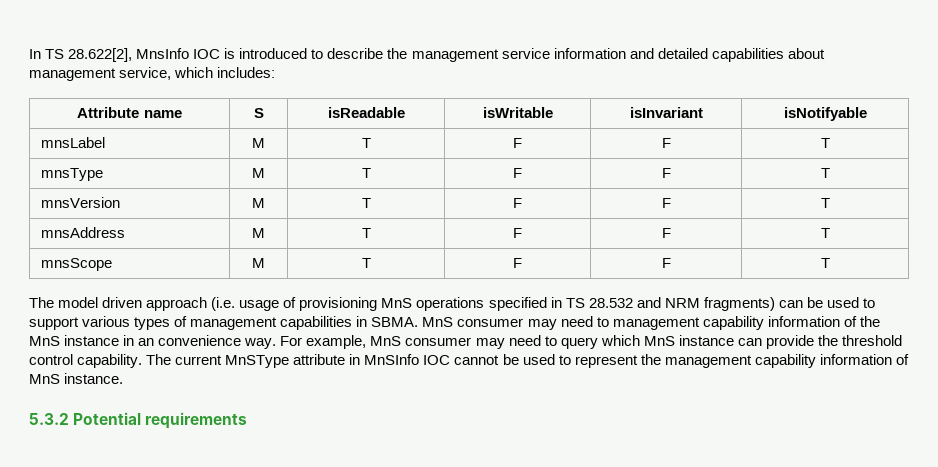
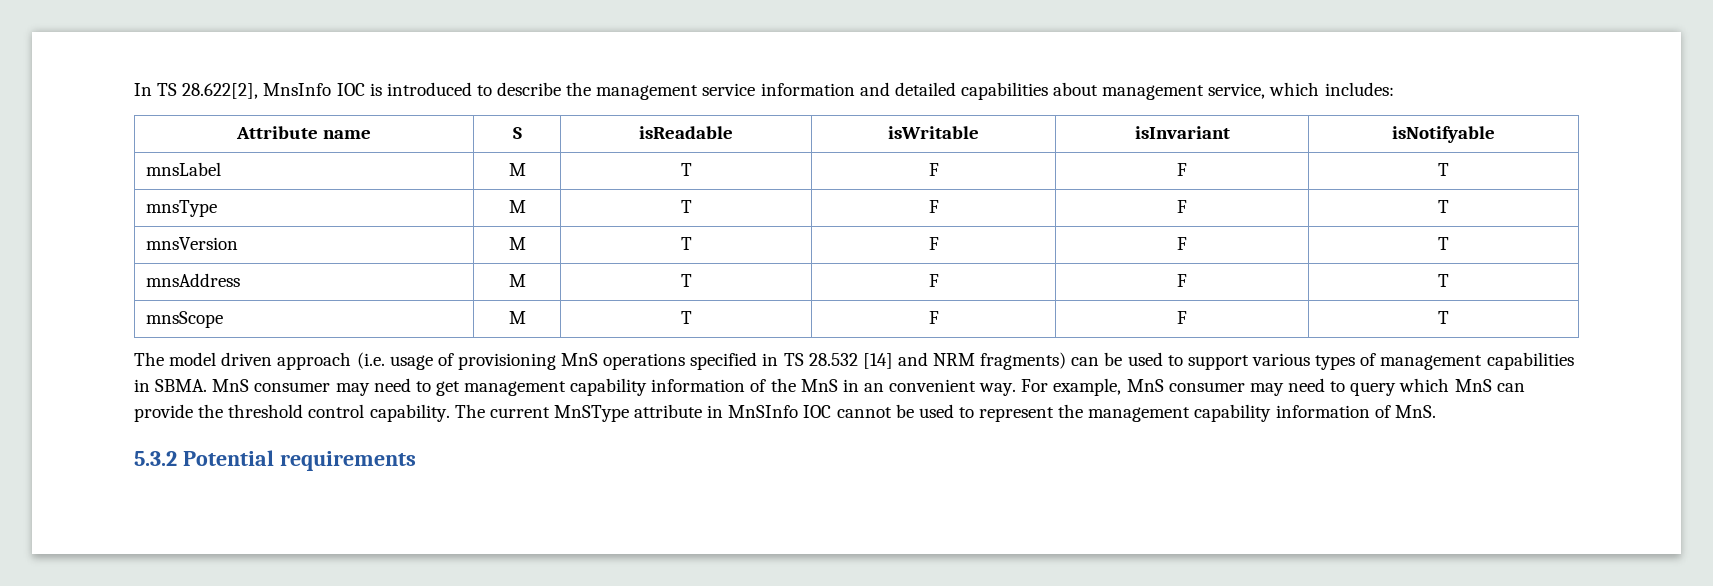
- The model driven approach (i.e. usage of provisioning MnS operations specified in TS 28.532 and NRM fragments) can be used to support various types of management capabilities in SBMA.
+ The model driven approach (i.e. usage of provisioning MnS operations specified in TS 28.532 [14] and NRM fragments) can be used to support various types of management capabilities in SBMA.
- MnS consumer may need to management capability information of the MnS instance in an convenience way.
+ MnS consumer may need to get management capability information of the MnS in an convenient way.
- For example, MnS consumer may need to query which MnS instance can provide the threshold control capability.
+ For example, MnS consumer may need to query which MnS can provide the threshold control capability.
- The current MnSType attribute in MnSInfo IOC cannot be used to represent the management capability information of MnS instance.
+ The current MnSType attribute in MnSInfo IOC cannot be used to represent the management capability information of MnS.

